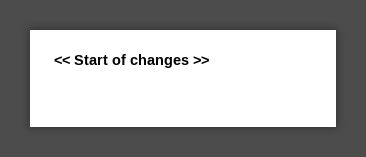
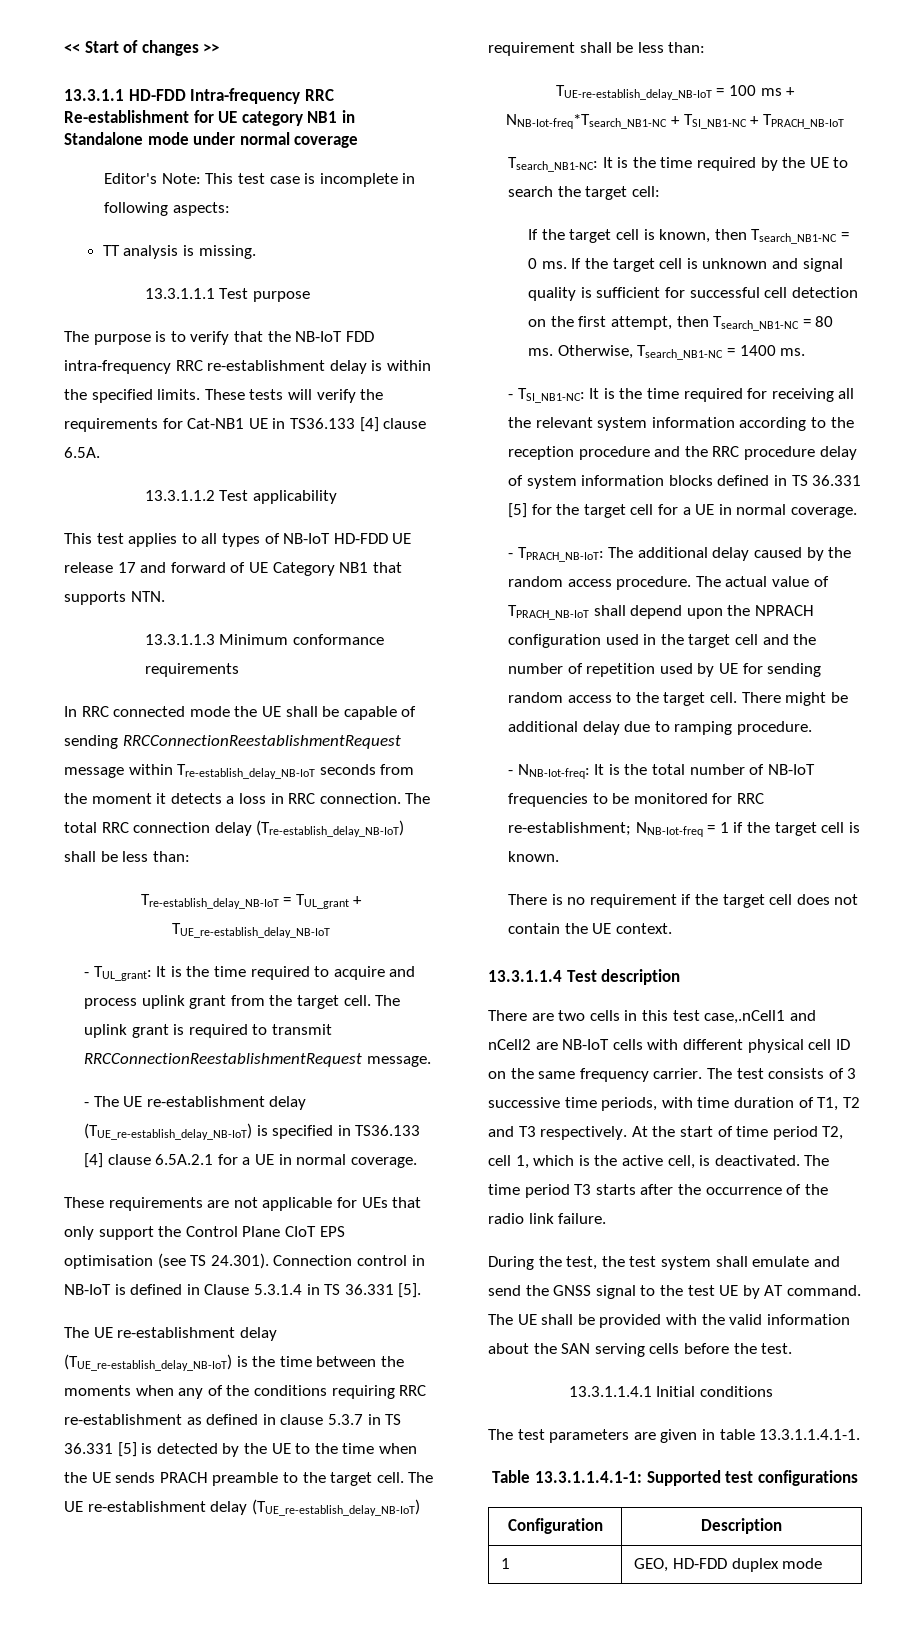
+ 13.3.1.1 HD-FDD Intra-frequency RRC Re-establishment for UE category NB1 in Standalone mode under normal coverage
+ Editor's Note: This test case is incomplete in following aspects:
+ TT analysis is missing.
+ 13.3.1.1.1 Test purpose
+ The purpose is to verify that the NB-IoT FDD intra-frequency RRC re-establishment delay is within the specified limits. These tests will verify the requirements for Cat-NB1 UE in TS36.133 [4] clause 6.5A.
+ 13.3.1.1.2 Test applicability
+ This test applies to all types of NB-IoT HD-FDD UE release 17 and forward of UE Category NB1 that supports NTN.
+ 13.3.1.1.3 Minimum conformance requirements
+ In RRC connected mode the UE shall be capable of sending RRCConnectionReestablishmentRequest message within Tre-establish_delay_NB-IoT seconds from the moment it detects a loss in RRC connection. The total RRC connection delay (Tre-establish_delay_NB-IoT) shall be less than:
+ Tre-establish_delay_NB-IoT = TUL_grant + TUE_re-establish_delay_NB-IoT
+ - TUL_grant: It is the time required to acquire and process uplink grant from the target cell. The uplink grant is required to transmit RRCConnectionReestablishmentRequest message.
+ - The UE re-establishment delay (TUE_re-establish_delay_NB-IoT) is specified in TS36.133 [4] clause 6.5A.2.1 for a UE in normal coverage.
+ These requirements are not applicable for UEs that only support the Control Plane CIoT EPS optimisation (see TS 24.301). Connection control in NB-IoT is defined in Clause 5.3.1.4 in TS 36.331 [5].
+ The UE re-establishment delay (TUE_re-establish_delay_NB-IoT) is the time between the moments when any of the conditions requiring RRC re-establishment as defined in clause 5.3.7 in TS 36.331 [5] is detected by the UE to the time when the UE sends PRACH preamble to the target cell. The UE re-establishment delay (TUE_re-establish_delay_NB-IoT) requirement shall be less than:
+ TUE-re-establish_delay_NB-IoT = 100 ms + NNB-Iot-freq*Tsearch_NB1-NC + TSI_NB1-NC + TPRACH_NB-IoT
+ Tsearch_NB1-NC: It is the time required by the UE to search the target cell:
+ If the target cell is known, then Tsearch_NB1-NC = 0 ms. If the target cell is unknown and signal quality is sufficient for successful cell detection on the first attempt, then Tsearch_NB1-NC = 80 ms. Otherwise, Tsearch_NB1-NC = 1400 ms.
+ - TSI_NB1-NC: It is the time required for receiving all the relevant system information according to the reception procedure and the RRC procedure delay of system information blocks defined in TS 36.331 [5] for the target cell for a UE in normal coverage.
+ - TPRACH_NB-IoT: The additional delay caused by the random access procedure. The actual value of TPRACH_NB-IoT shall depend upon the NPRACH configuration used in the target cell and the number of repetition used by UE for sending random access to the target cell. There might be additional delay due to ramping procedure.
+ - NNB-Iot-freq: It is the total number of NB-IoT frequencies to be monitored for RRC re-establishment; NNB-Iot-freq = 1 if the target cell is known.
+ There is no requirement if the target cell does not contain the UE context.
+ 13.3.1.1.4 Test description
+ There are two cells in this test case,.nCell1 and nCell2 are NB-IoT cells with different physical cell ID on the same frequency carrier. The test consists of 3 successive time periods, with time duration of T1, T2 and T3 respectively. At the start of time period T2, cell 1, which is the active cell, is deactivated. The time period T3 starts after the occurrence of the radio link failure.
+ During the test, the test system shall emulate and send the GNSS signal to the test UE by AT command. The UE shall be provided with the valid information about the SAN serving cells before the test.
+ 13.3.1.1.4.1 Initial conditions
+ The test parameters are given in table 13.3.1.1.4.1-1.
+ Table 13.3.1.1.4.1-1: Supported test configurations
+ Configuration | Description
+ 1 | GEO, HD-FDD duplex mode

